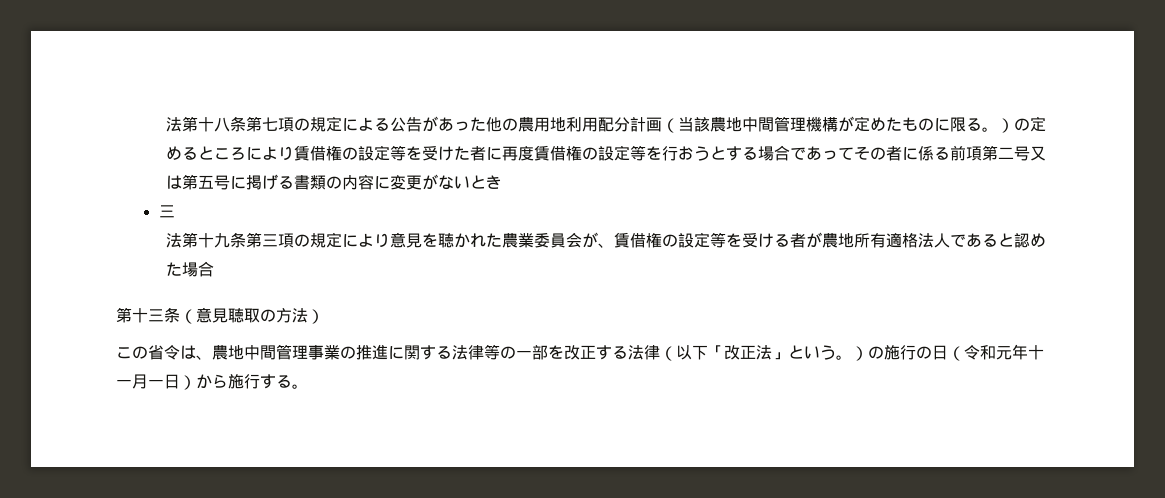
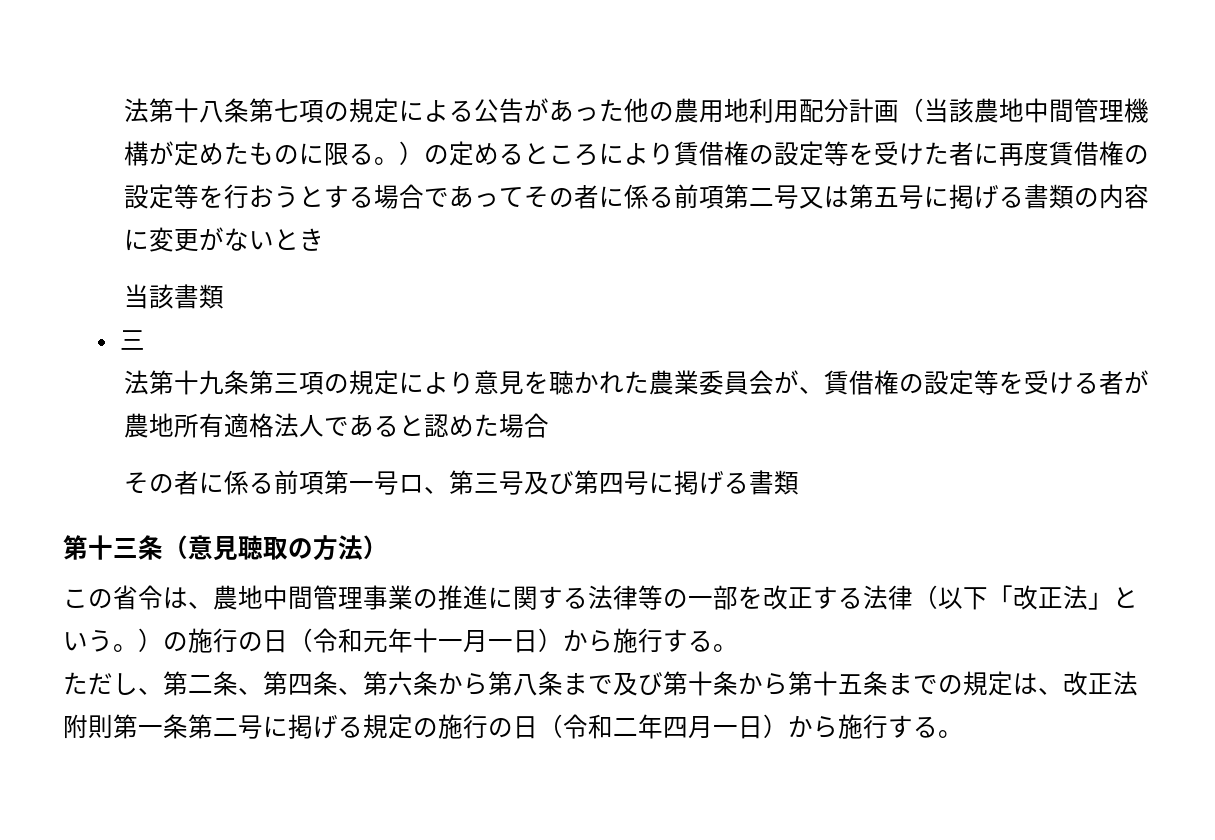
+ 当該書類
+ その者に係る前項第一号ロ、第三号及び第四号に掲げる書類
+ ただし、第二条、第四条、第六条から第八条まで及び第十条から第十五条までの規定は、改正法附則第一条第二号に掲げる規定の施行の日（令和二年四月一日）から施行する。

